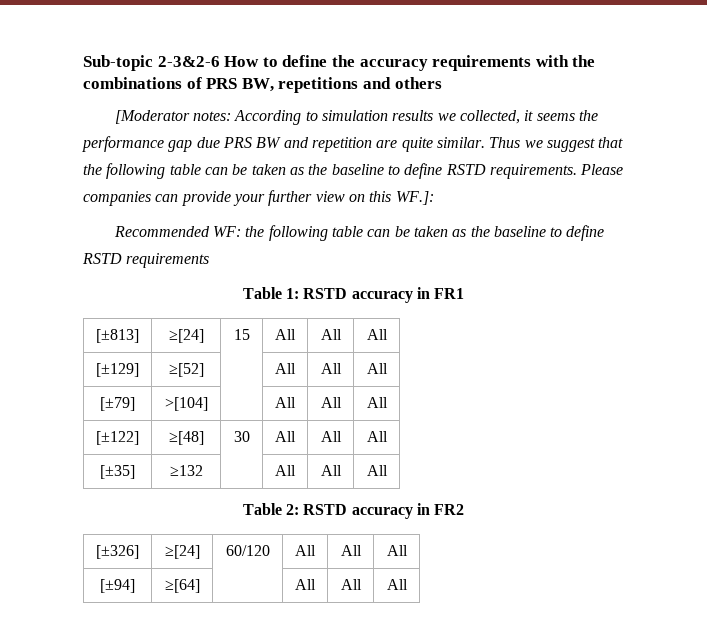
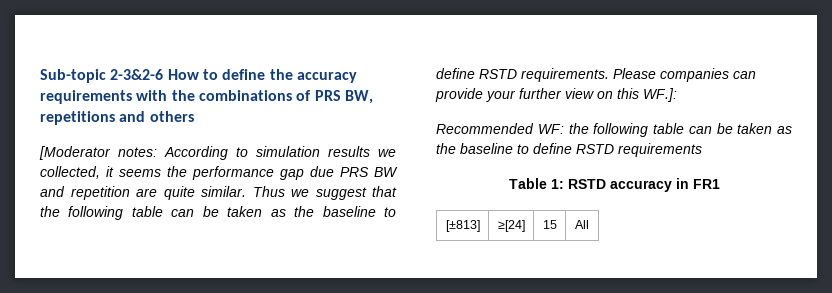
- [±813] | ≥[24] | 15 | All | All | All
- [±129] | ≥[52] | | All | All | All
- [±79] | >[104] | | All | All | All
- [±122] | ≥[48] | 30 | All | All | All
- [±35] | ≥132 | | All | All | All
- Table 2: RSTD accuracy in FR2
- [±326] | ≥[24] | 60/120 | All | All | All
- [±94] | ≥[64] | | All | All | All
+ [±813] | ≥[24] | 15 | All

